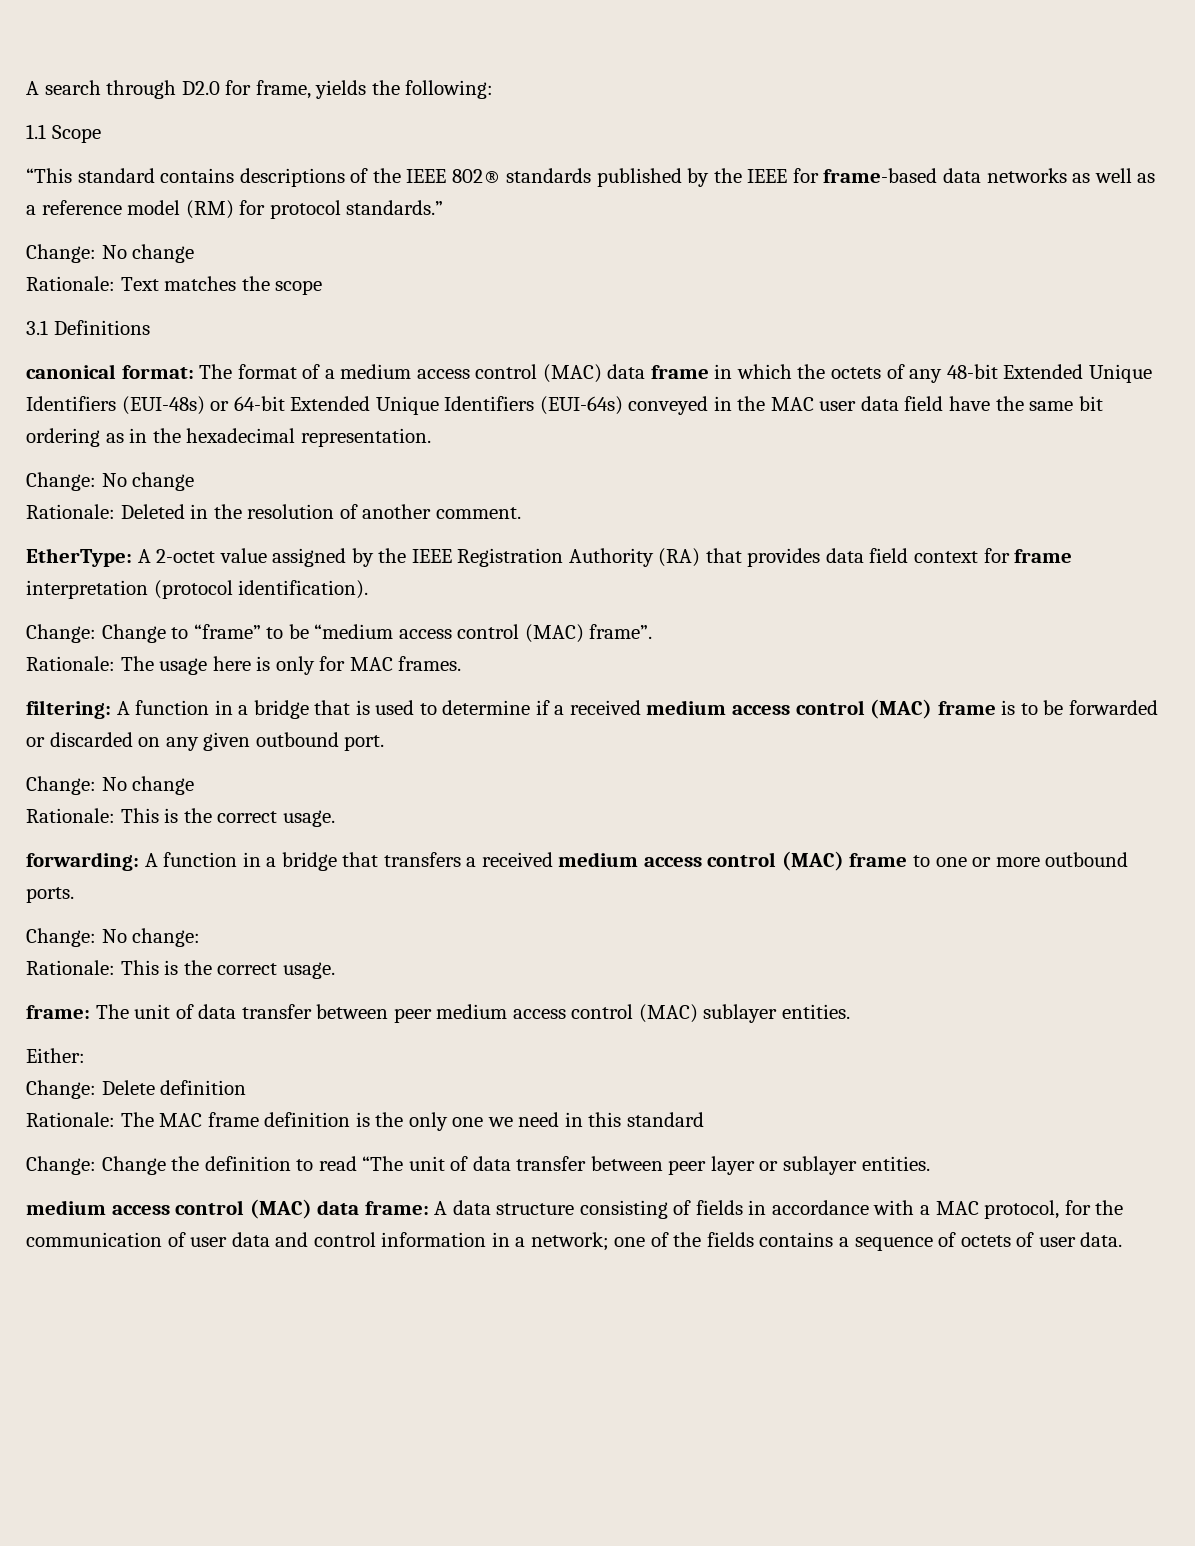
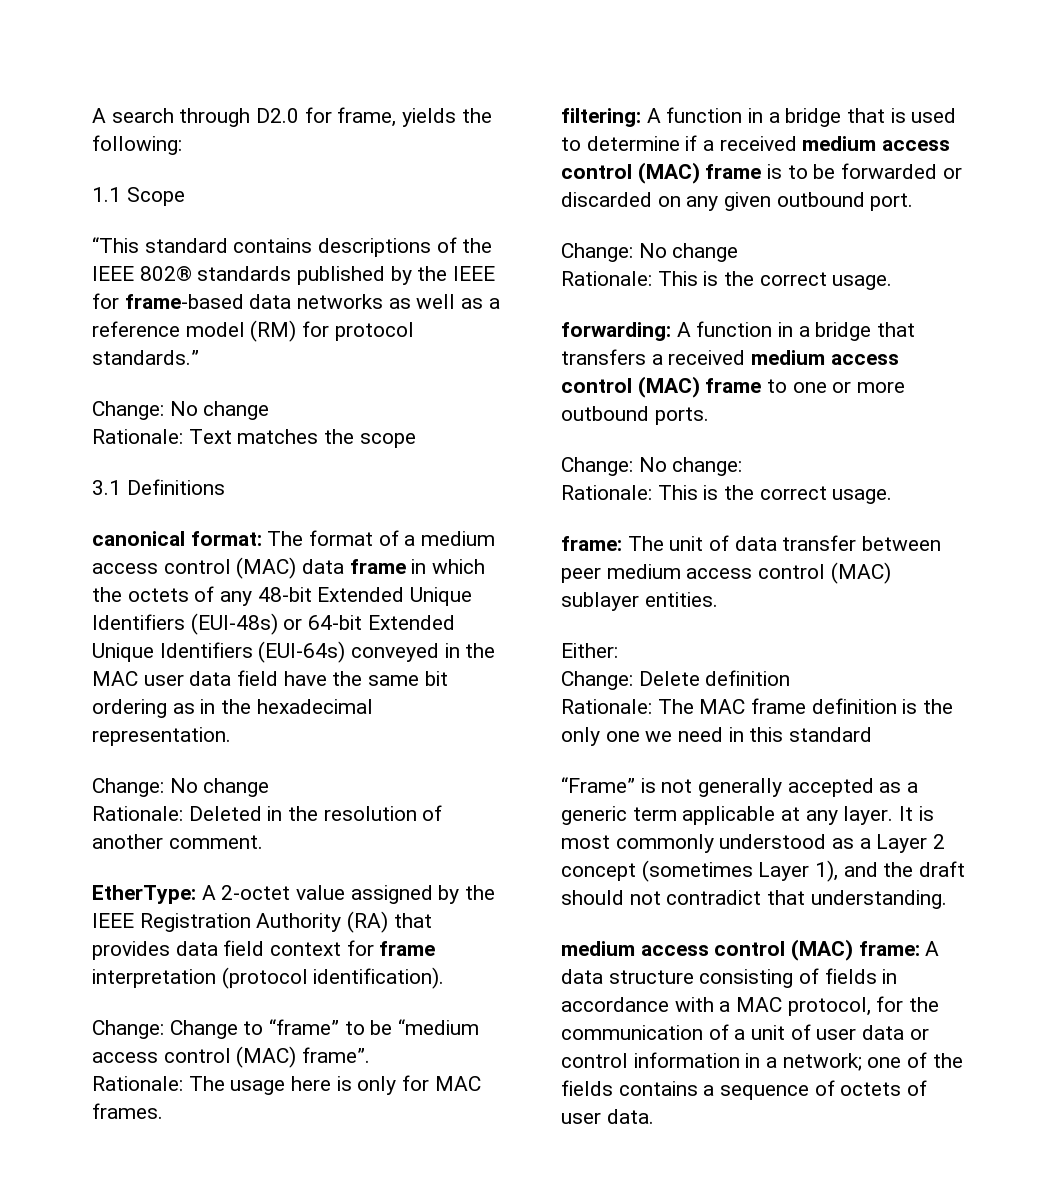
- Change: Change the definition to read “The unit of data transfer between peer layer or sublayer entities.
- medium access control (MAC) data frame: A data structure consisting of fields in accordance with a MAC protocol, for the communication of user data and control information in a network; one of the fields contains a sequence of octets of user data.
+ “Frame” is not generally accepted as a generic term applicable at any layer. It is most commonly understood as a Layer 2 concept (sometimes Layer 1), and the draft should not contradict that understanding.
+ medium access control (MAC) frame: A data structure consisting of fields in accordance with a MAC protocol, for the communication of a unit of user data or control information in a network; one of the fields contains a sequence of octets of user data.

